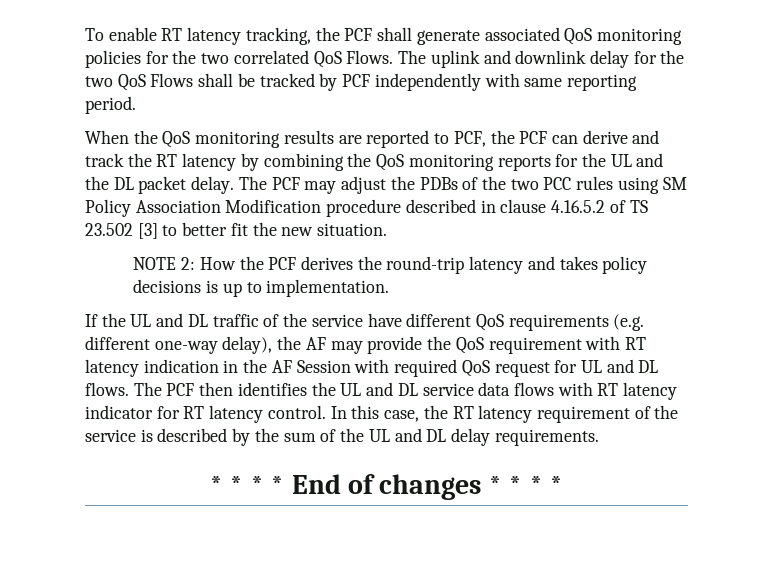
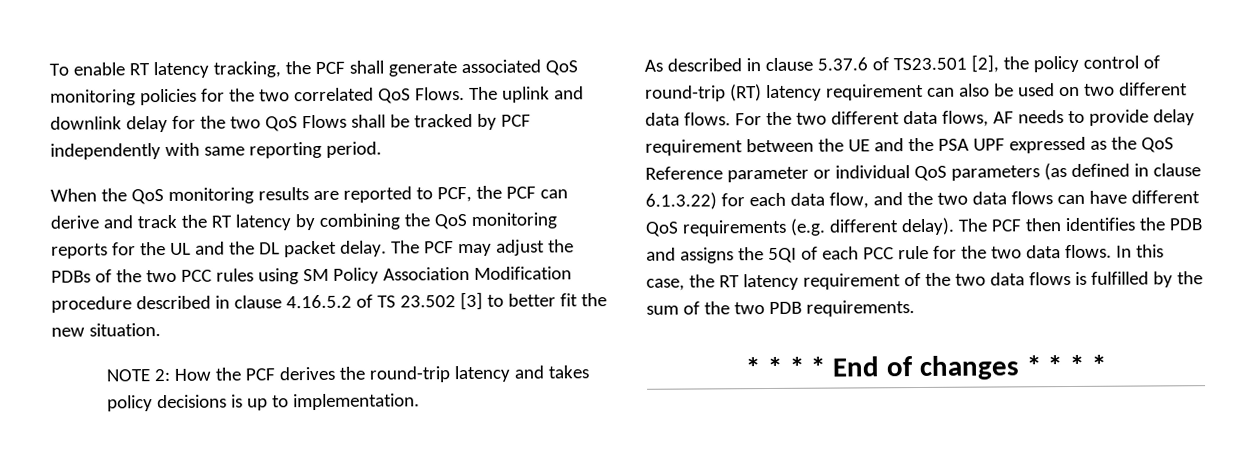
- If the UL and DL traffic of the service have different QoS requirements (e.g. different one-way delay), the AF may provide the QoS requirement with RT latency indication in the AF Session with required QoS request for UL and DL flows.
+ As described in clause 5.37.6 of TS23.501 [2], the policy control of round-trip (RT) latency requirement can also be used on two different data flows. For the two different data flows, AF needs to provide delay requirement between the UE and the PSA UPF expressed as the QoS Reference parameter or individual QoS parameters (as defined in clause 6.1.3.22) for each data flow, and the two data flows can have different QoS requirements (e.g. different delay).
- The PCF then identifies the UL and DL service data flows with RT latency indicator for RT latency control.
+ The PCF then identifies the PDB and assigns the 5QI of each PCC rule for the two data flows.
- In this case, the RT latency requirement of the service is described by the sum of the UL and DL delay requirements.
+ In this case, the RT latency requirement of the two data flows is fulfilled by the sum of the two PDB requirements.

